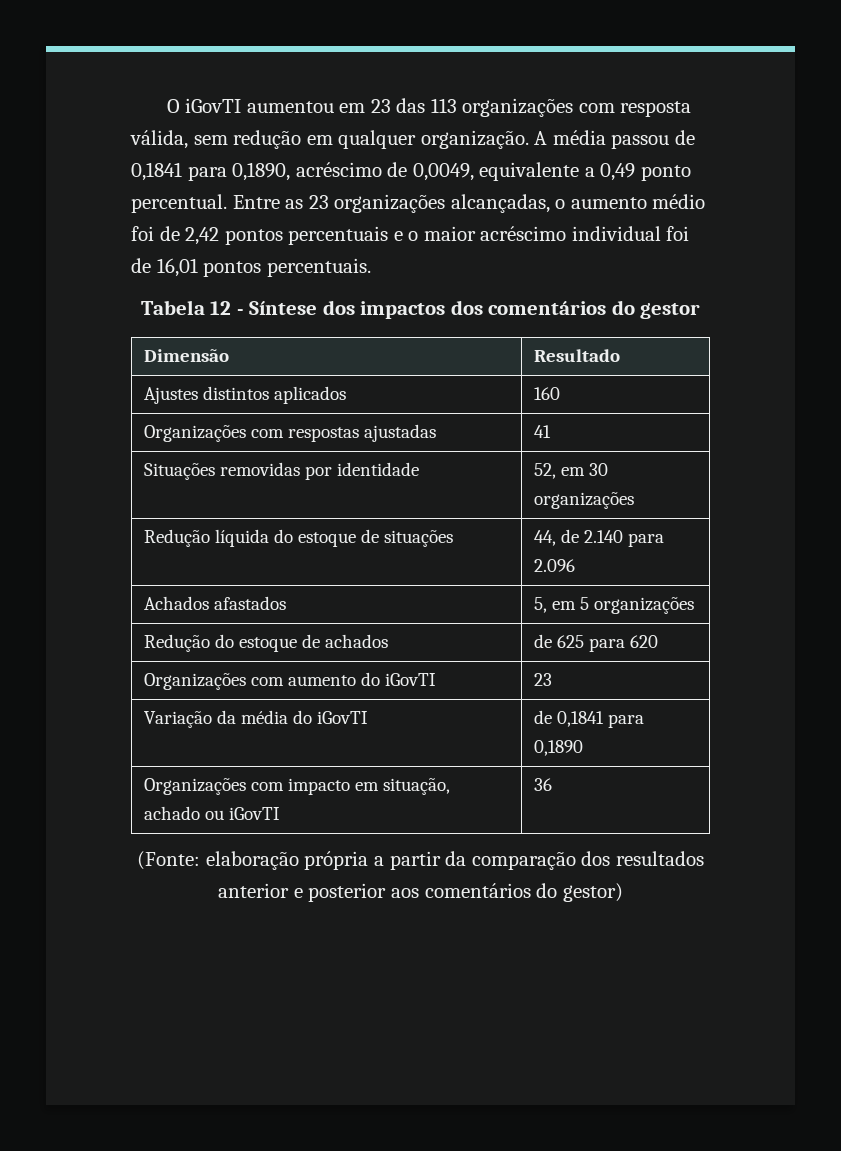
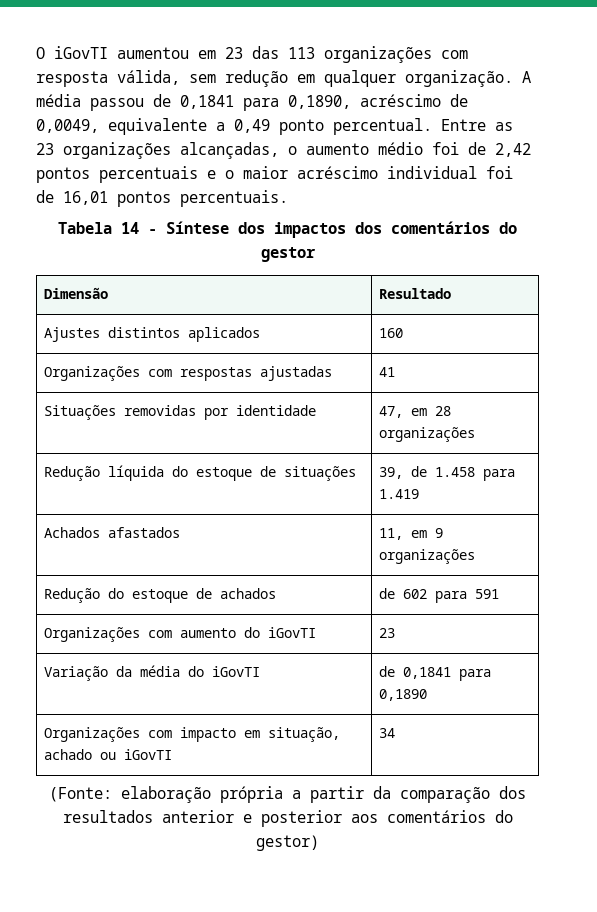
- Tabela 12 - Síntese dos impactos dos comentários do gestor
+ Tabela 14 - Síntese dos impactos dos comentários do gestor
- Situações removidas por identidade | 52, em 30 organizações
+ Situações removidas por identidade | 47, em 28 organizações
- Redução líquida do estoque de situações | 44, de 2.140 para 2.096
+ Redução líquida do estoque de situações | 39, de 1.458 para 1.419
- Achados afastados | 5, em 5 organizações
+ Achados afastados | 11, em 9 organizações
- Redução do estoque de achados | de 625 para 620
+ Redução do estoque de achados | de 602 para 591
- Organizações com impacto em situação, achado ou iGovTI | 36
+ Organizações com impacto em situação, achado ou iGovTI | 34

